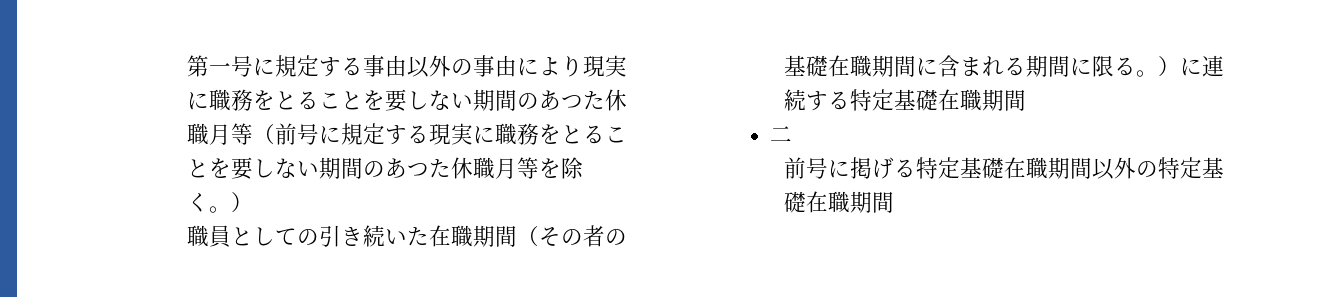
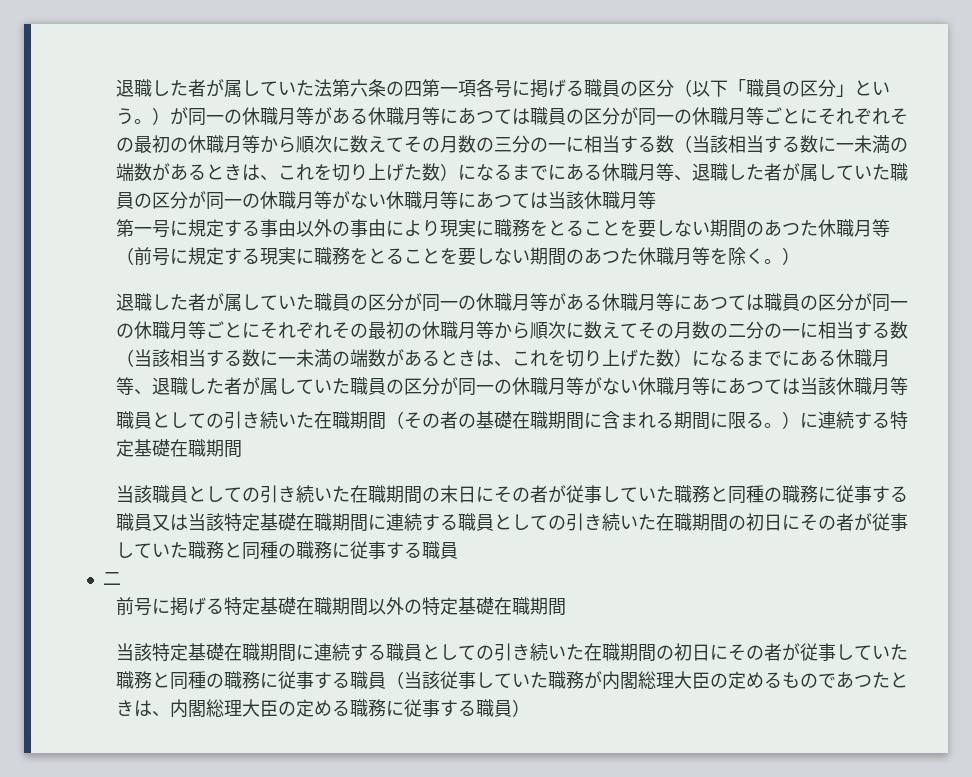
+ 退職した者が属していた法第六条の四第一項各号に掲げる職員の区分（以下「職員の区分」という。）が同一の休職月等がある休職月等にあつては職員の区分が同一の休職月等ごとにそれぞれその最初の休職月等から順次に数えてその月数の三分の一に相当する数（当該相当する数に一未満の端数があるときは、これを切り上げた数）になるまでにある休職月等、退職した者が属していた職員の区分が同一の休職月等がない休職月等にあつては当該休職月等
+ 退職した者が属していた職員の区分が同一の休職月等がある休職月等にあつては職員の区分が同一の休職月等ごとにそれぞれその最初の休職月等から順次に数えてその月数の二分の一に相当する数（当該相当する数に一未満の端数があるときは、これを切り上げた数）になるまでにある休職月等、退職した者が属していた職員の区分が同一の休職月等がない休職月等にあつては当該休職月等
+ 当該職員としての引き続いた在職期間の末日にその者が従事していた職務と同種の職務に従事する職員又は当該特定基礎在職期間に連続する職員としての引き続いた在職期間の初日にその者が従事していた職務と同種の職務に従事する職員
+ 当該特定基礎在職期間に連続する職員としての引き続いた在職期間の初日にその者が従事していた職務と同種の職務に従事する職員（当該従事していた職務が内閣総理大臣の定めるものであつたときは、内閣総理大臣の定める職務に従事する職員）

